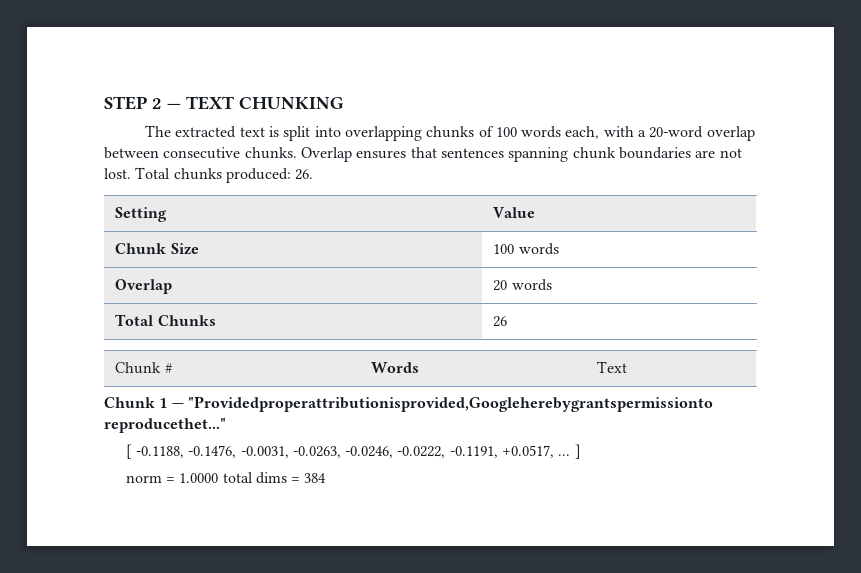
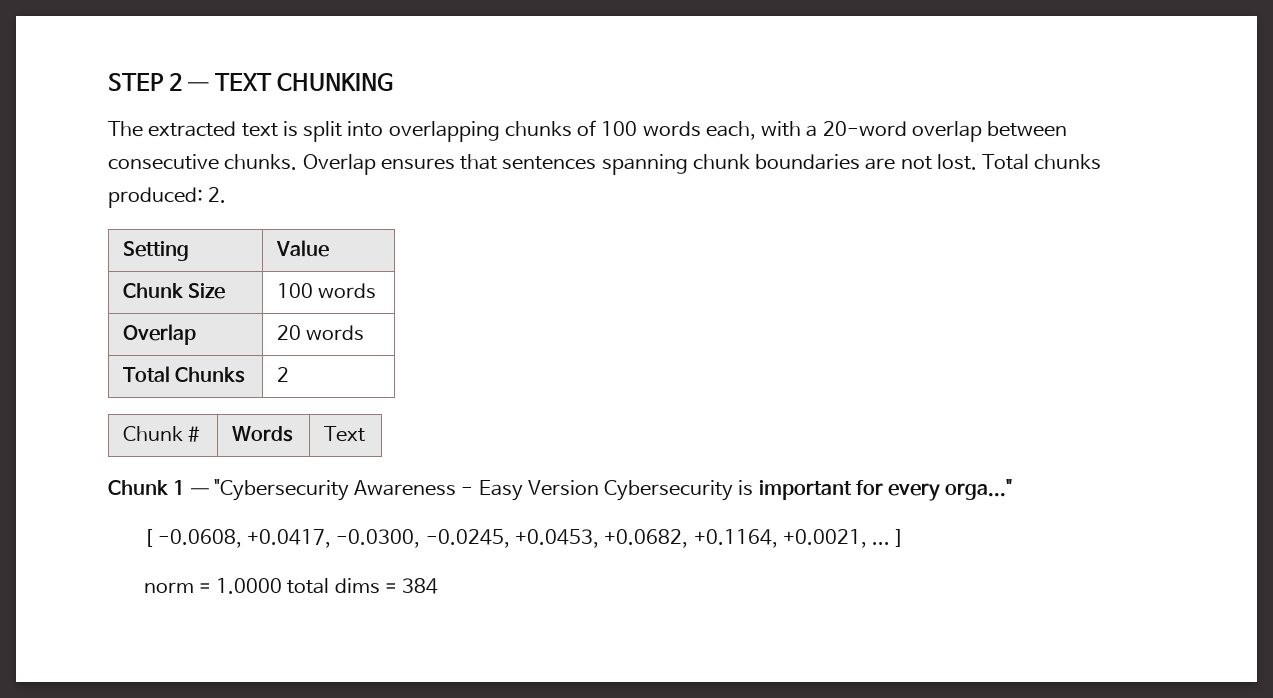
- Total chunks produced: 26.
+ Total chunks produced: 2.
- Total Chunks | 26
+ Total Chunks | 2
- Chunk 1 — "Providedproperattributionisprovided,Googleherebygrantspermissionto reproducethet..."
- [ -0.1188, -0.1476, -0.0031, -0.0263, -0.0246, -0.0222, -0.1191, +0.0517, ... ]
+ Chunk 1 — "Cybersecurity Awareness - Easy Version Cybersecurity is important for every orga..."
+ [ -0.0608, +0.0417, -0.0300, -0.0245, +0.0453, +0.0682, +0.1164, +0.0021, ... ]

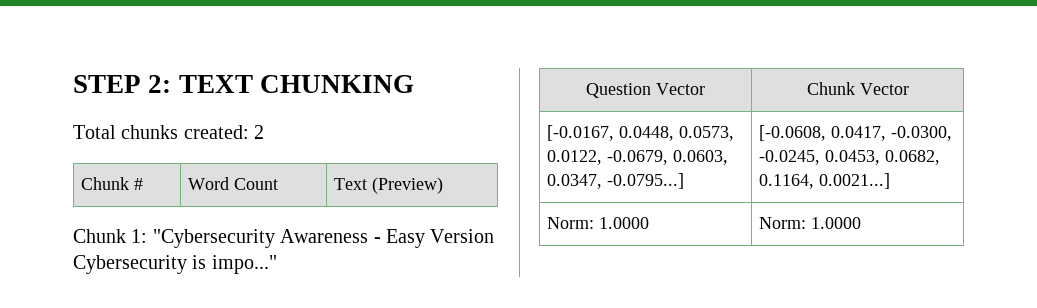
- STEP 2 — TEXT CHUNKING
+ STEP 2: TEXT CHUNKING
- The extracted text is split into overlapping chunks of 100 words each, with a 20-word overlap between consecutive chunks. Overlap ensures that sentences spanning chunk boundaries are not lost. Total chunks produced: 2.
- Setting | Value
- Chunk Size | 100 words
- Overlap | 20 words
- Total Chunks | 2
+ Total chunks created: 2
- Chunk # | Words | Text
- Chunk 1 — "Cybersecurity Awareness - Easy Version Cybersecurity is important for every orga..."
- [ -0.0608, +0.0417, -0.0300, -0.0245, +0.0453, +0.0682, +0.1164, +0.0021, ... ]
- norm = 1.0000 total dims = 384
+ Chunk # | Word Count | Text (Preview)
+ Chunk 1: "Cybersecurity Awareness - Easy Version Cybersecurity is impo..."
+ Question Vector | Chunk Vector
+ [-0.0167, 0.0448, 0.0573, 0.0122, -0.0679, 0.0603, 0.0347, -0.0795...] | [-0.0608, 0.0417, -0.0300, -0.0245, 0.0453, 0.0682, 0.1164, 0.0021...]
+ Norm: 1.0000 | Norm: 1.0000

